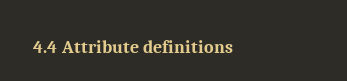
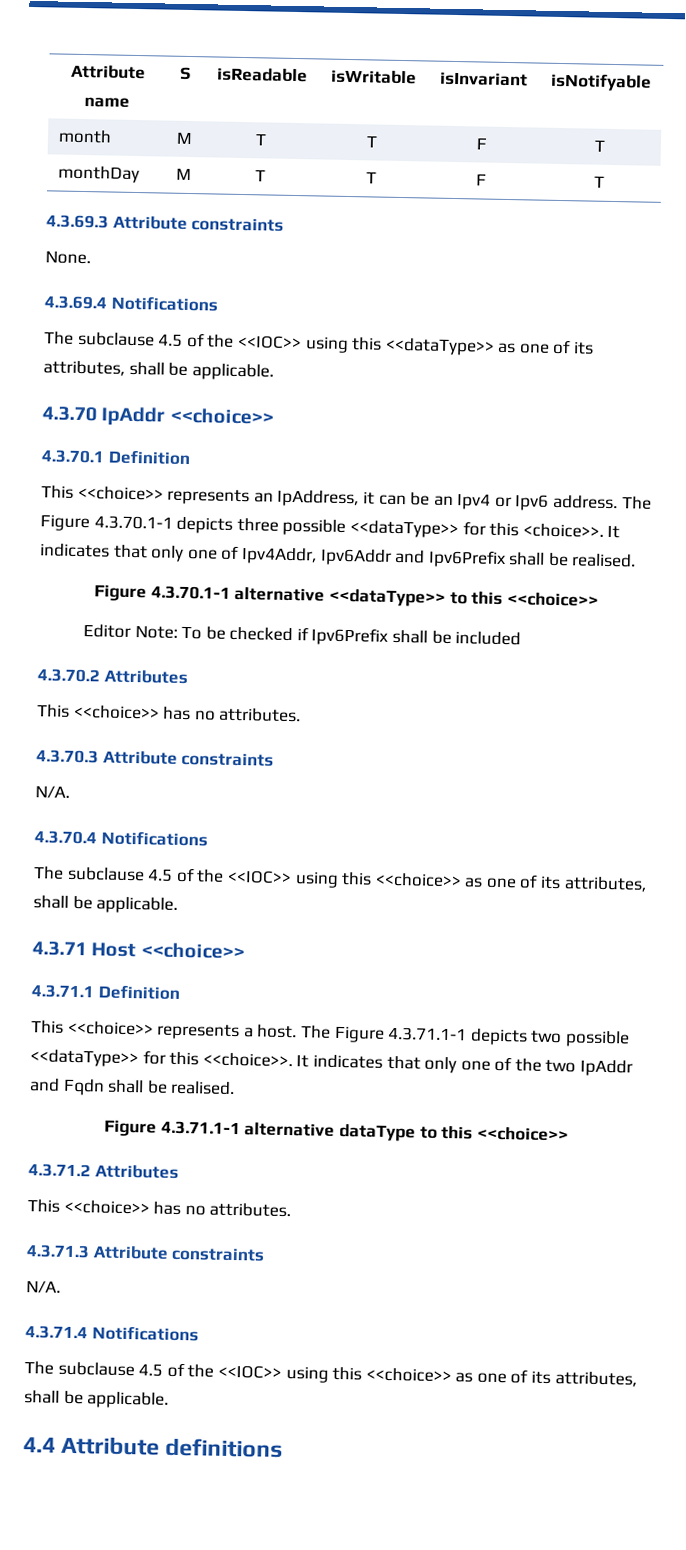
+ Attribute name | S | isReadable | isWritable | isInvariant | isNotifyable
+ month | M | T | T | F | T
+ monthDay | M | T | T | F | T
+ 4.3.69.3 Attribute constraints
+ None.
+ 4.3.69.4 Notifications
+ The subclause 4.5 of the <<IOC>> using this <<dataType>> as one of its attributes, shall be applicable.
+ 4.3.70 IpAddr <<choice>>
+ 4.3.70.1 Definition
+ This <<choice>> represents an IpAddress, it can be an Ipv4 or Ipv6 address. The Figure 4.3.70.1-1 depicts three possible <<dataType>> for this <choice>>. It indicates that only one of Ipv4Addr, Ipv6Addr and Ipv6Prefix shall be realised.
+ Figure 4.3.70.1-1 alternative <<dataType>> to this <<choice>>
+ Editor Note: To be checked if Ipv6Prefix shall be included
+ 4.3.70.2 Attributes
+ This <<choice>> has no attributes.
+ 4.3.70.3 Attribute constraints
+ N/A.
+ 4.3.70.4 Notifications
+ The subclause 4.5 of the <<IOC>> using this <<choice>> as one of its attributes, shall be applicable.
+ 4.3.71 Host <<choice>>
+ 4.3.71.1 Definition
+ This <<choice>> represents a host. The Figure 4.3.71.1-1 depicts two possible <<dataType>> for this <<choice>>. It indicates that only one of the two IpAddr and Fqdn shall be realised.
+ Figure 4.3.71.1-1 alternative dataType to this <<choice>>
+ 4.3.71.2 Attributes
+ This <<choice>> has no attributes.
+ 4.3.71.3 Attribute constraints
+ N/A.
+ 4.3.71.4 Notifications
+ The subclause 4.5 of the <<IOC>> using this <<choice>> as one of its attributes, shall be applicable.

